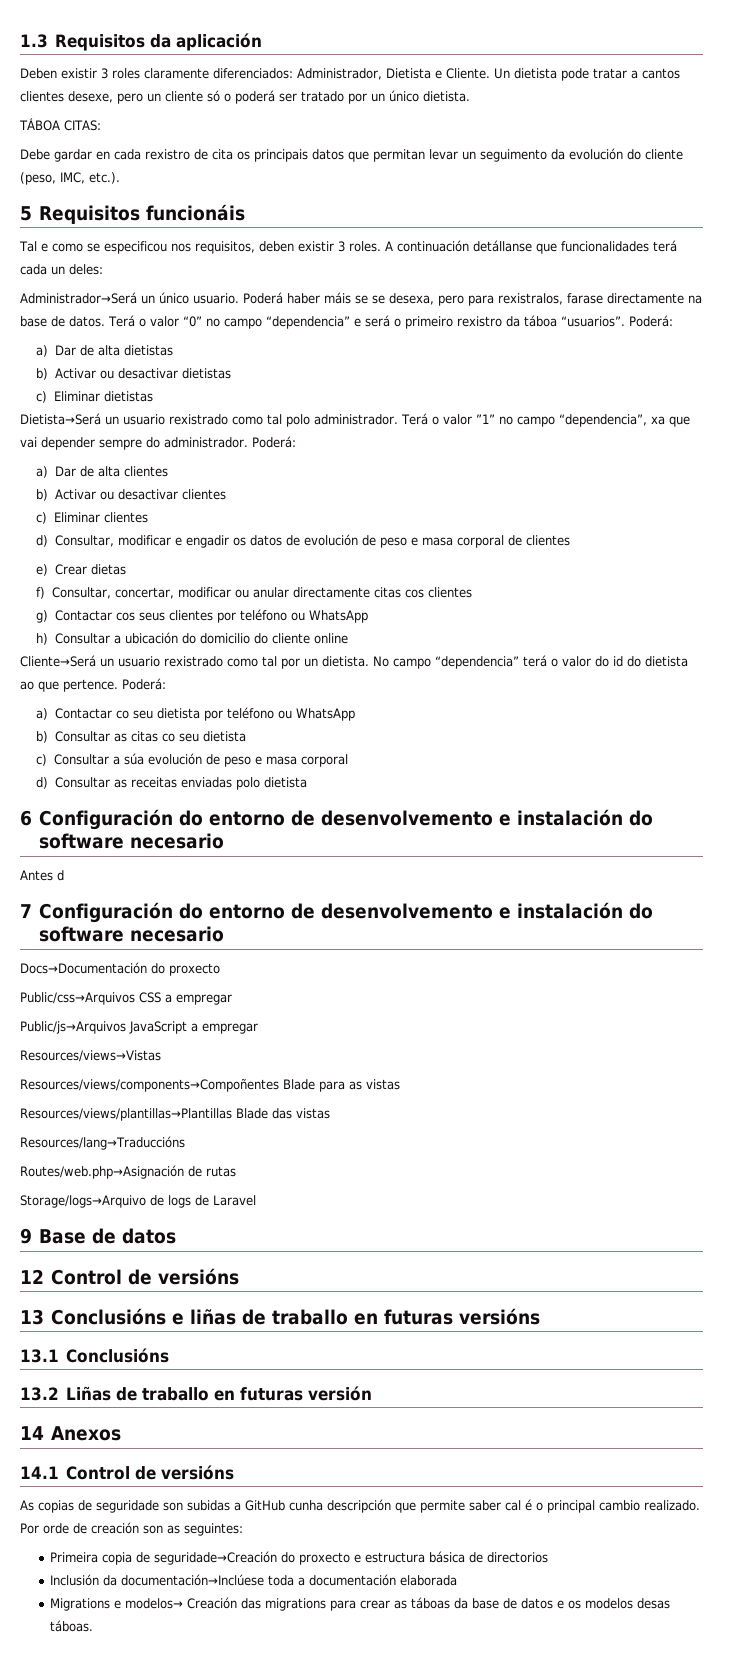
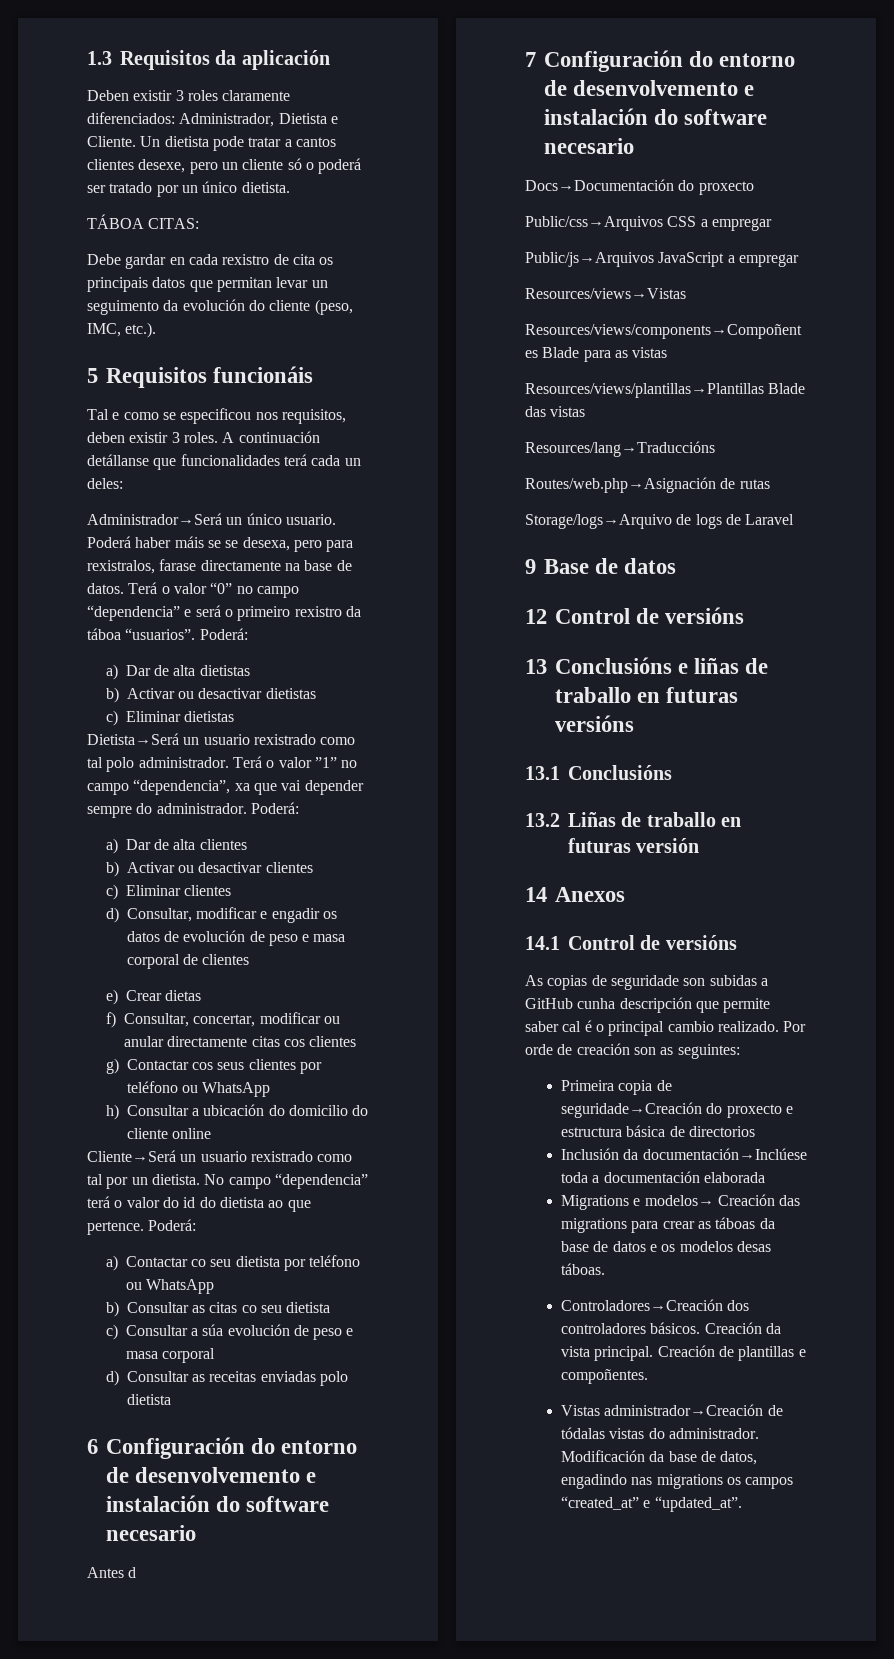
+ Controladores→Creación dos controladores básicos. Creación da vista principal. Creación de plantillas e compoñentes.
+ Vistas administrador→Creación de tódalas vistas do administrador. Modificación da base de datos, engadindo nas migrations os campos “created_at” e “updated_at”.

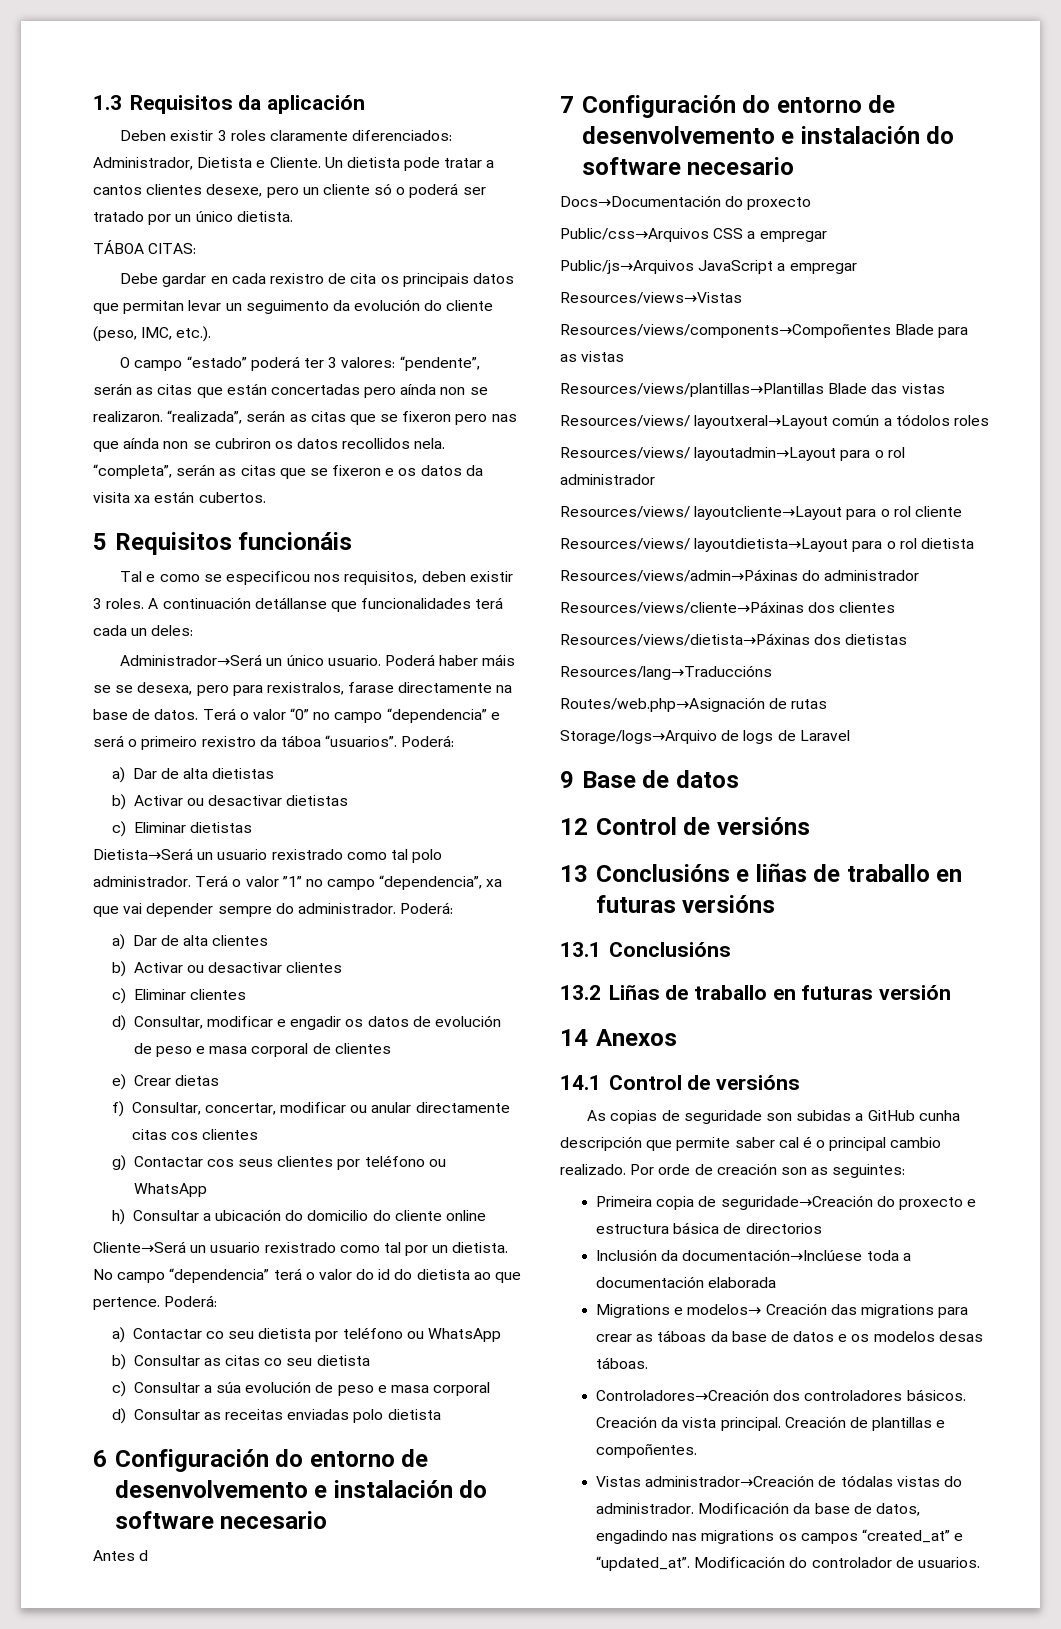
+ O campo “estado” poderá ter 3 valores: “pendente”, serán as citas que están concertadas pero aínda non se realizaron. “realizada”, serán as citas que se fixeron pero nas que aínda non se cubriron os datos recollidos nela. “completa”, serán as citas que se fixeron e os datos da visita xa están cubertos.
+ Resources/views/ layoutxeral→Layout común a tódolos roles
+ Resources/views/ layoutadmin→Layout para o rol administrador
+ Resources/views/ layoutcliente→Layout para o rol cliente
+ Resources/views/ layoutdietista→Layout para o rol dietista
+ Resources/views/admin→Páxinas do administrador
+ Resources/views/cliente→Páxinas dos clientes
+ Resources/views/dietista→Páxinas dos dietistas
+ Modificación do controlador de usuarios.

